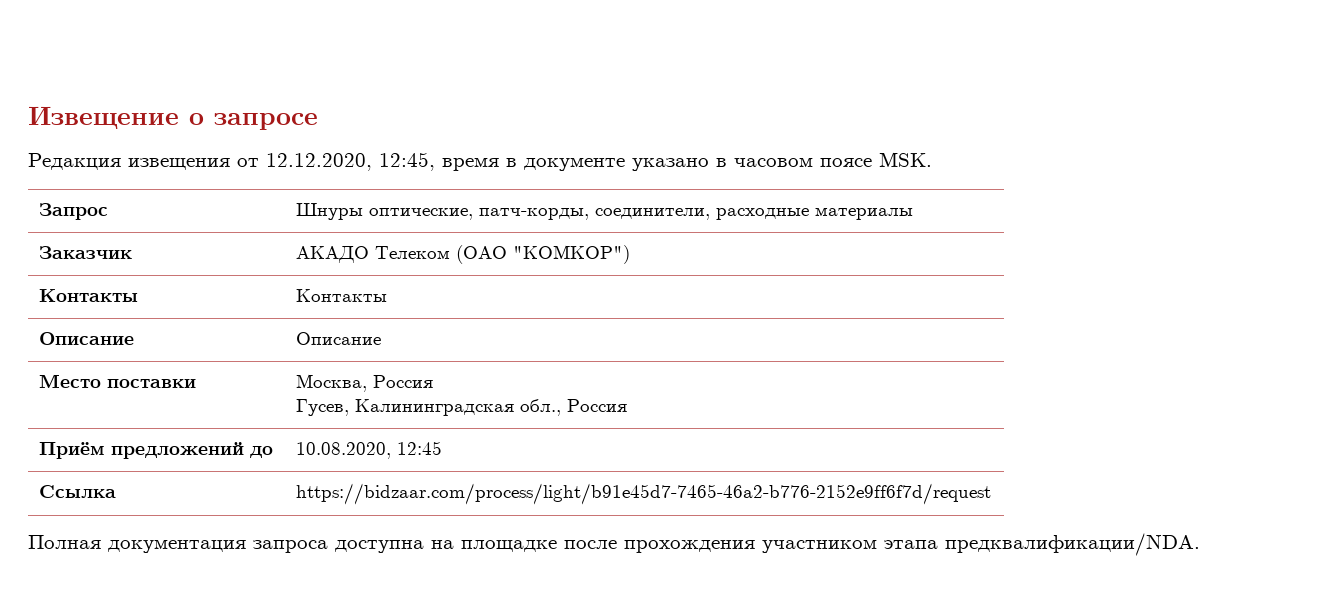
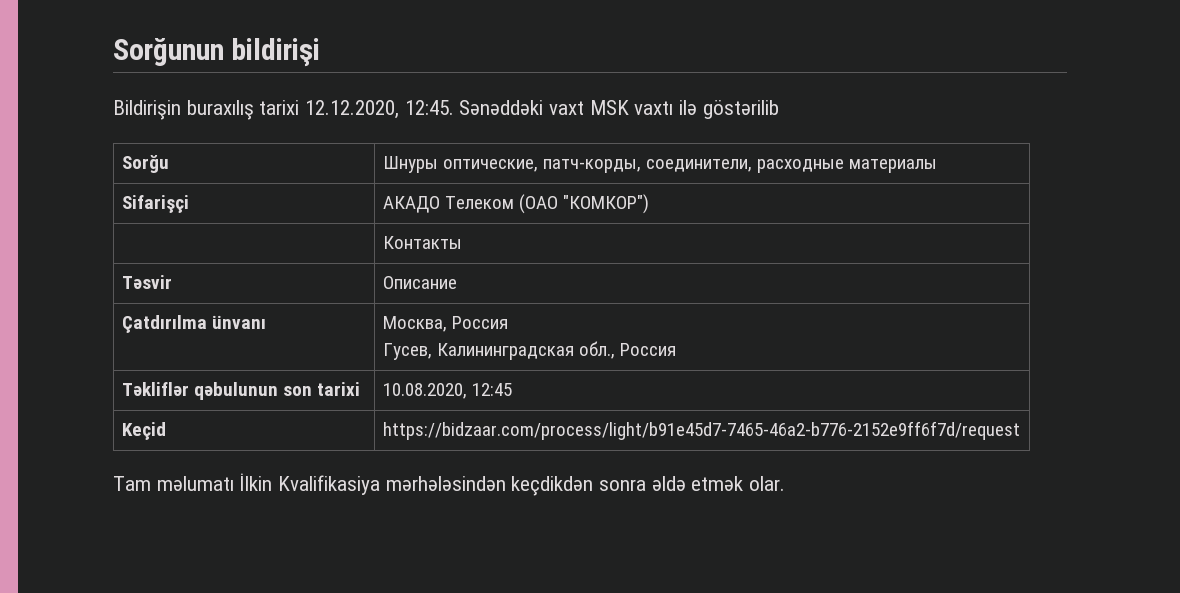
- Извещение о запросе
- Редакция извещения от 12.12.2020, 12:45, время в документе указано в часовом поясе MSK.
- Запрос | Шнуры оптические, патч-корды, соединители, расходные материалы
+ Sorğunun bildirişi
+ Bildirişin buraxılış tarixi 12.12.2020, 12:45. Sənəddəki vaxt MSK vaxtı ilə göstərilib
+ Sorğu | Шнуры оптические, патч-корды, соединители, расходные материалы
- Заказчик | АКАДО Телеком (ОАО "КОМКОР")
+ Sifarişçi | АКАДО Телеком (ОАО "КОМКОР")
- Контакты | Контакты
+ | Контакты
- Описание | Описание
+ Təsvir | Описание
- Место поставки | Москва, Россия
+ Çatdırılma ünvanı | Москва, Россия
- Приём предложений до | 10.08.2020, 12:45
+ Təkliflər qəbulunun son tarixi | 10.08.2020, 12:45
- Ссылка | https://bidzaar.com/process/light/b91e45d7-7465-46a2-b776-2152e9ff6f7d/request
+ Keçid | https://bidzaar.com/process/light/b91e45d7-7465-46a2-b776-2152e9ff6f7d/request
- Полная документация запроса доступна на площадке после прохождения участником этапа предквалификации/NDA.
+ Tam məlumatı İlkin Kvalifikasiya mərhələsindən keçdikdən sonra əldə etmək olar.

